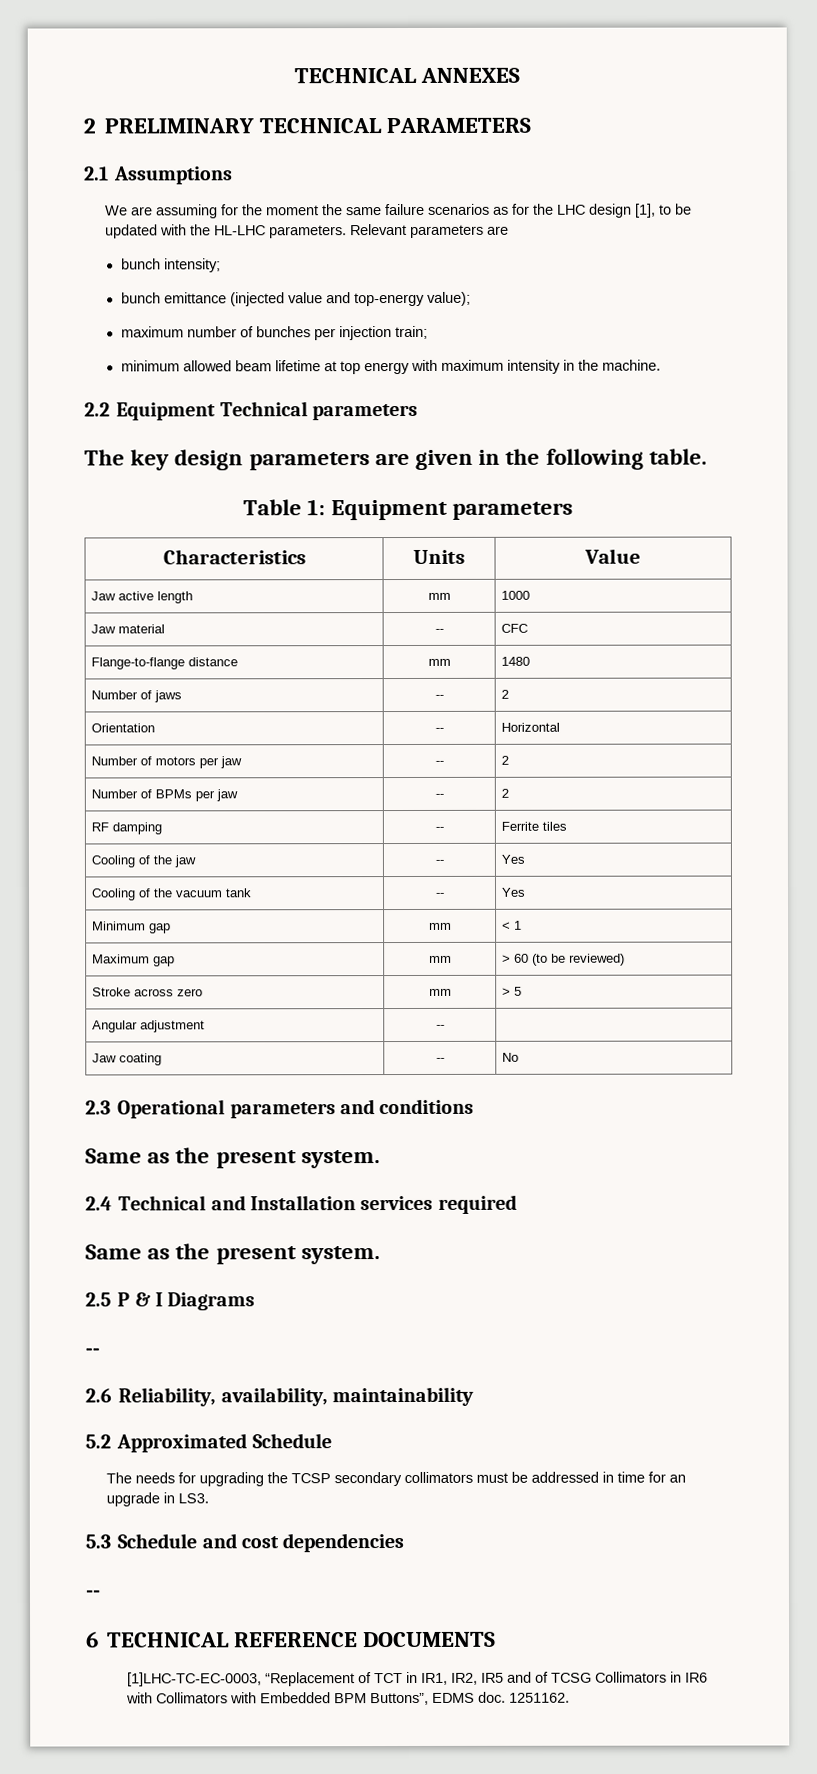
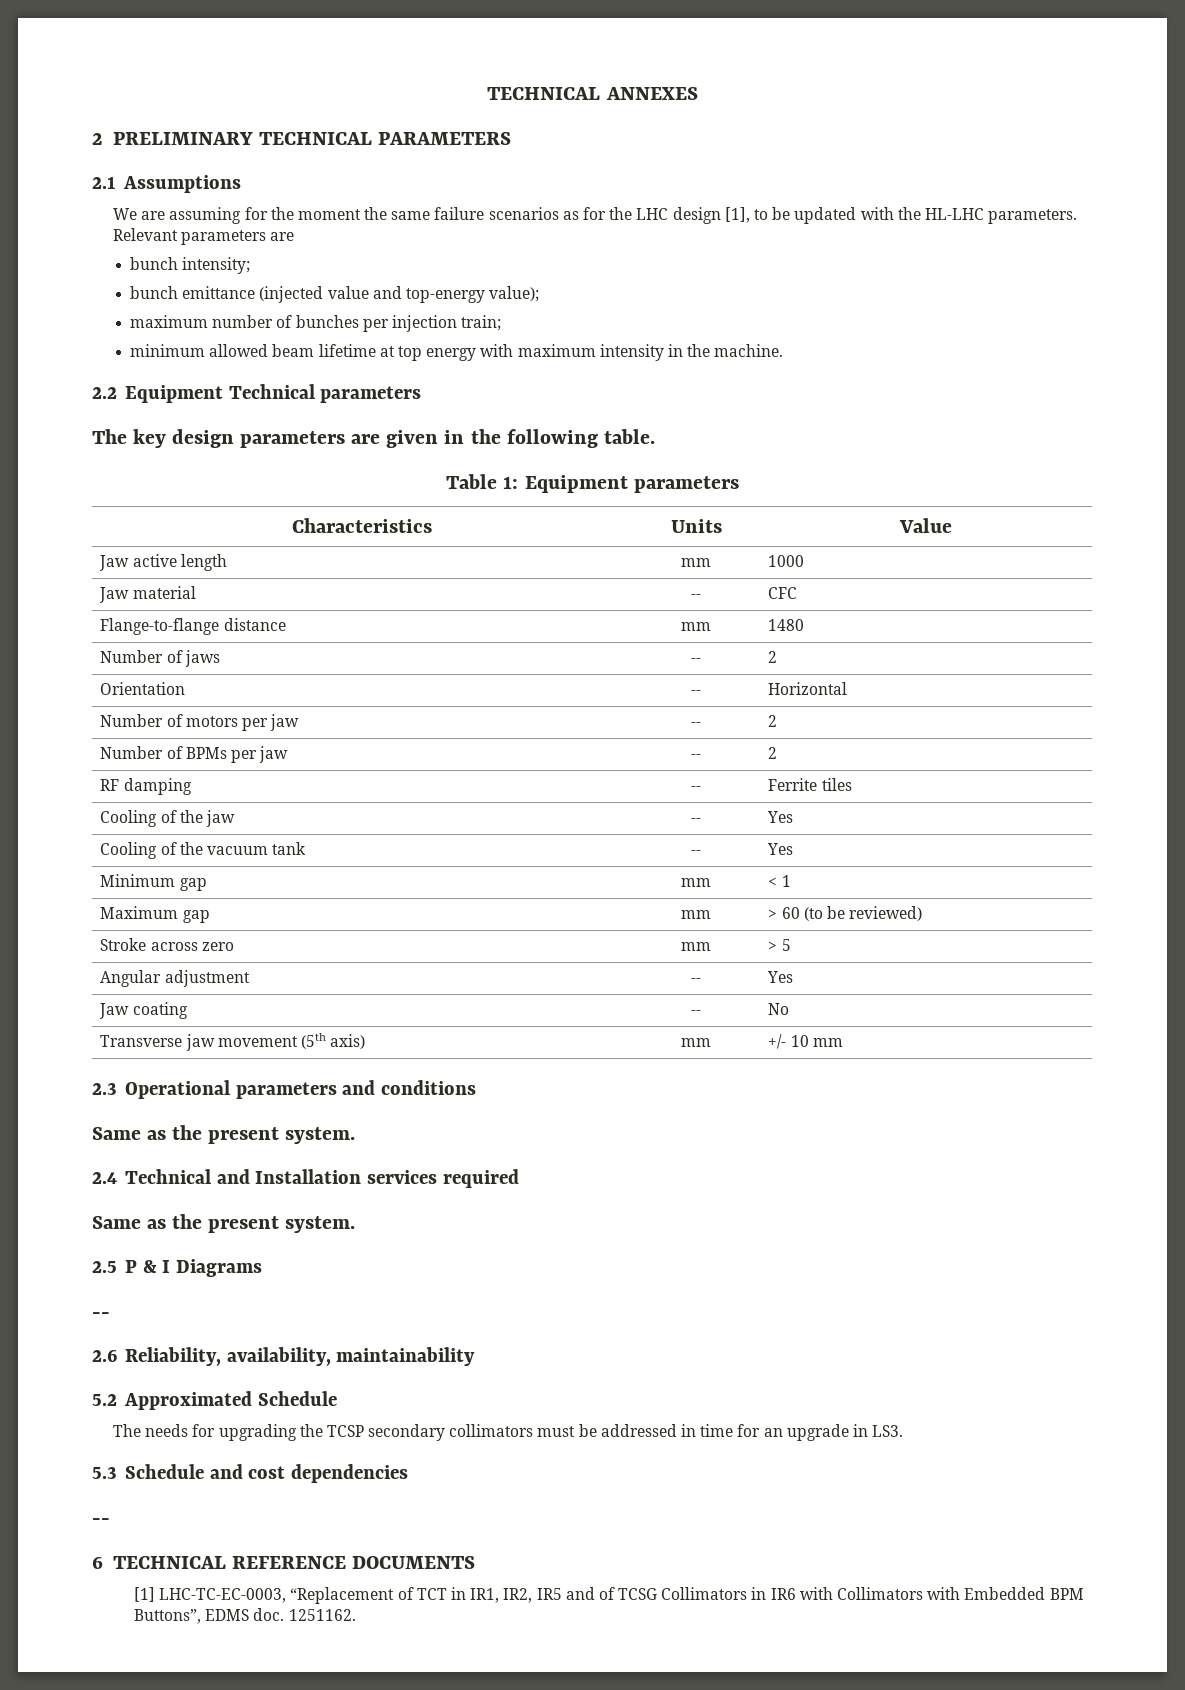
- Angular adjustment | -- |
+ Angular adjustment | -- | Yes
+ Transverse jaw movement (5th axis) | mm | +/- 10 mm
- [1]LHC-TC-EC-0003, “Replacement of TCT in IR1, IR2, IR5 and of TCSG Collimators in IR6 with Collimators with Embedded BPM Buttons”, EDMS doc.
+ [1] LHC-TC-EC-0003, “Replacement of TCT in IR1, IR2, IR5 and of TCSG Collimators in IR6 with Collimators with Embedded BPM Buttons”, EDMS doc.

